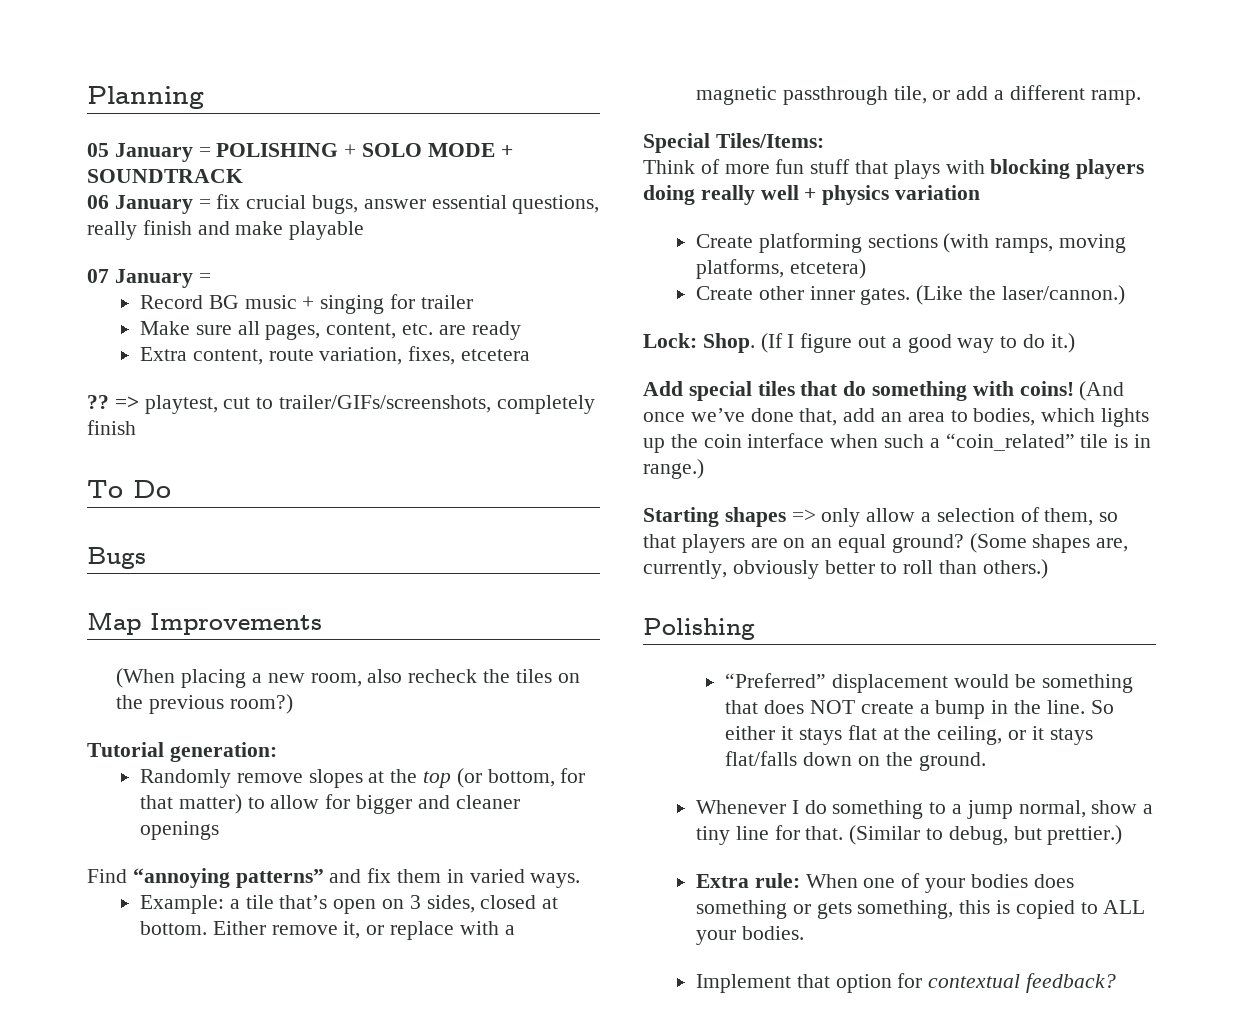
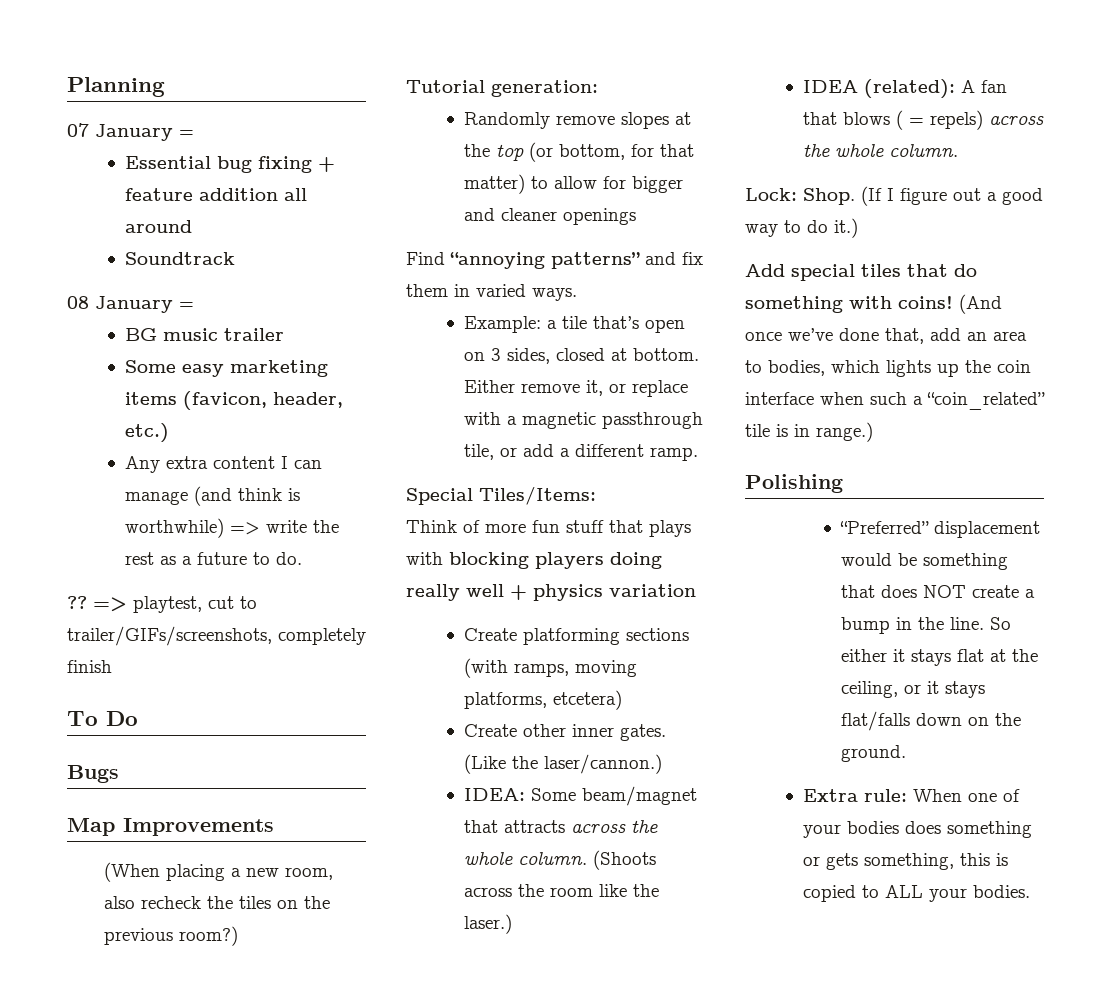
- 05 January = POLISHING + SOLO MODE + SOUNDTRACK
- 06 January = fix crucial bugs, answer essential questions, really finish and make playable
  07 January =
- Record BG music + singing for trailer
- Make sure all pages, content, etc. are ready
- Extra content, route variation, fixes, etcetera
+ Essential bug fixing + feature addition all around
+ Soundtrack
+ 08 January =
+ BG music trailer
+ Some easy marketing items (favicon, header, etc.)
+ Any extra content I can manage (and think is worthwhile) => write the rest as a future to do.
+ IDEA: Some beam/magnet that attracts across the whole column. (Shoots across the room like the laser.)
+ IDEA (related): A fan that blows ( = repels) across the whole column.
- Starting shapes => only allow a selection of them, so that players are on an equal ground? (Some shapes are, currently, obviously better to roll than others.)
- Whenever I do something to a jump normal, show a tiny line for that. (Similar to debug, but prettier.)
- Implement that option for contextual feedback?

